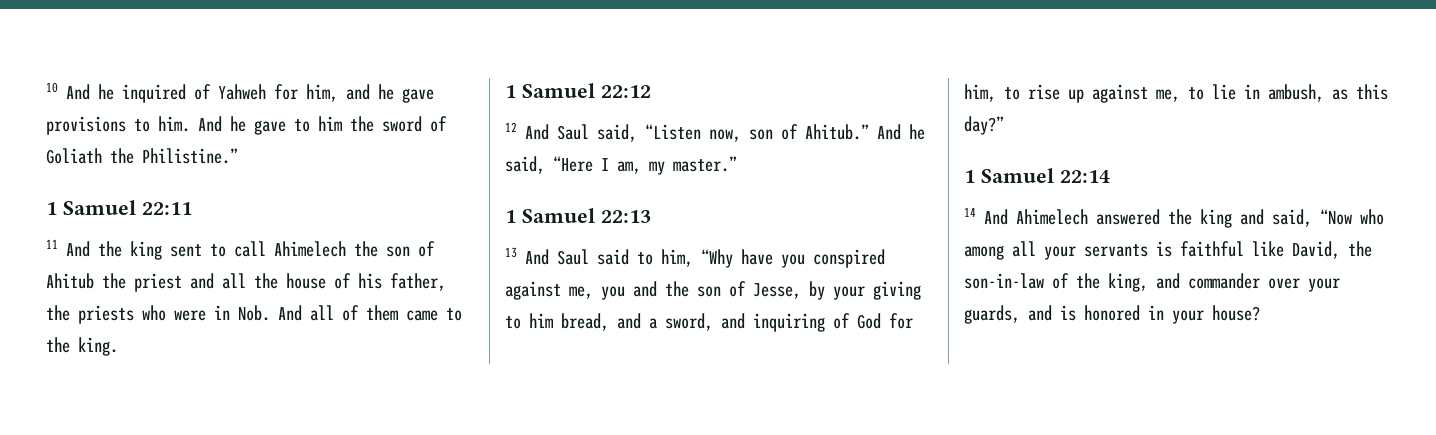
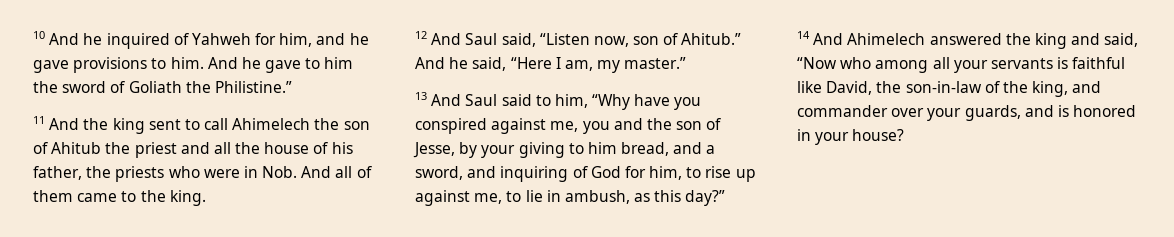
- 1 Samuel 22:11
- 1 Samuel 22:12
- 1 Samuel 22:13
- 1 Samuel 22:14

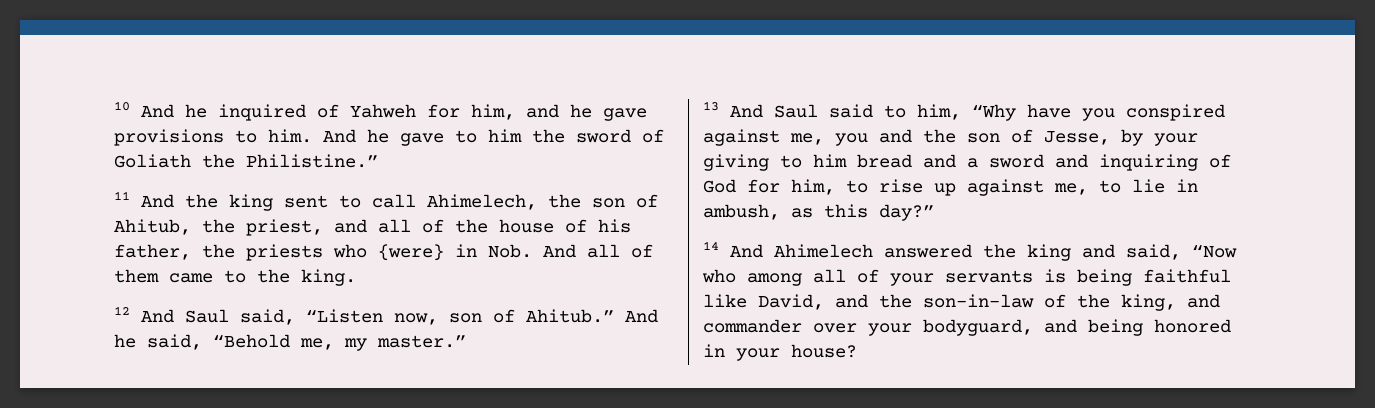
- 11 And the king sent to call Ahimelech the son of Ahitub the priest and all the house of his father, the priests who were in Nob. And all of them came to the king.
+ 11 And the king sent to call Ahimelech, the son of Ahitub, the priest, and all of the house of his father, the priests who {were} in Nob. And all of them came to the king.
- And he said, “Here I am, my master.”
+ And he said, “Behold me, my master.”
- 13 And Saul said to him, “Why have you conspired against me, you and the son of Jesse, by your giving to him bread, and a sword, and inquiring of God for him, to rise up against me, to lie in ambush, as this day?”
+ 13 And Saul said to him, “Why have you conspired against me, you and the son of Jesse, by your giving to him bread and a sword and inquiring of God for him, to rise up against me, to lie in ambush, as this day?”
- 14 And Ahimelech answered the king and said, “Now who among all your servants is faithful like David, the son-in-law of the king, and commander over your guards, and is honored in your house?
+ 14 And Ahimelech answered the king and said, “Now who among all of your servants is being faithful like David, and the son-in-law of the king, and commander over your bodyguard, and being honored in your house?

